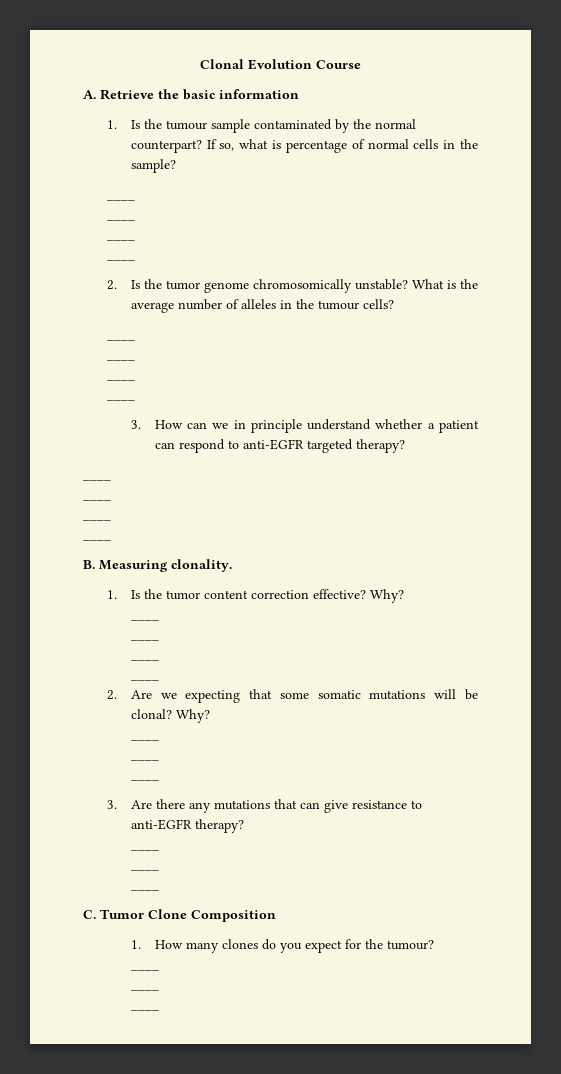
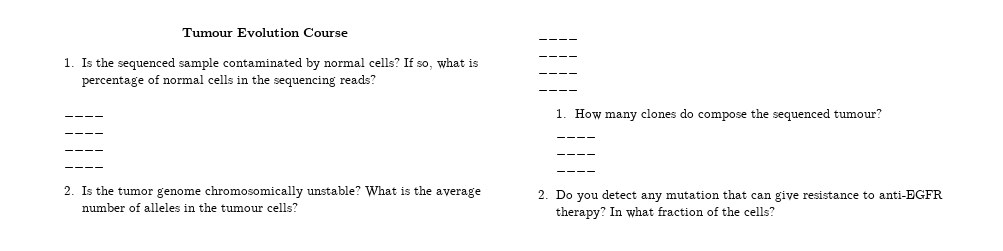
- Clonal Evolution Course
+ Tumour Evolution Course
- A. Retrieve the basic information
- 1. Is the tumour sample contaminated by the normal counterpart?
+ 1. Is the sequenced sample contaminated by normal cells?
- If so, what is percentage of normal cells in the sample?
+ If so, what is percentage of normal cells in the sequencing reads?
- 3. How can we in principle understand whether a patient can respond to anti-EGFR targeted therapy?
+ 1. How many clones do compose the sequenced tumour?
  ____
  ____
  ____
- ____
- B. Measuring clonality.
- 1. Is the tumor content correction effective? Why?
- ____
- ____
- ____
- ____
- 2. Are we expecting that some somatic mutations will be clonal? Why?
- ____
- ____
- ____
- 3. Are there any mutations that can give resistance to anti-EGFR therapy?
- ____
- ____
- ____
- C. Tumor Clone Composition
- 1. How many clones do you expect for the tumour?
- ____
- ____
- ____
+ 2. Do you detect any mutation that can give resistance to anti-EGFR therapy? In what fraction of the cells?

